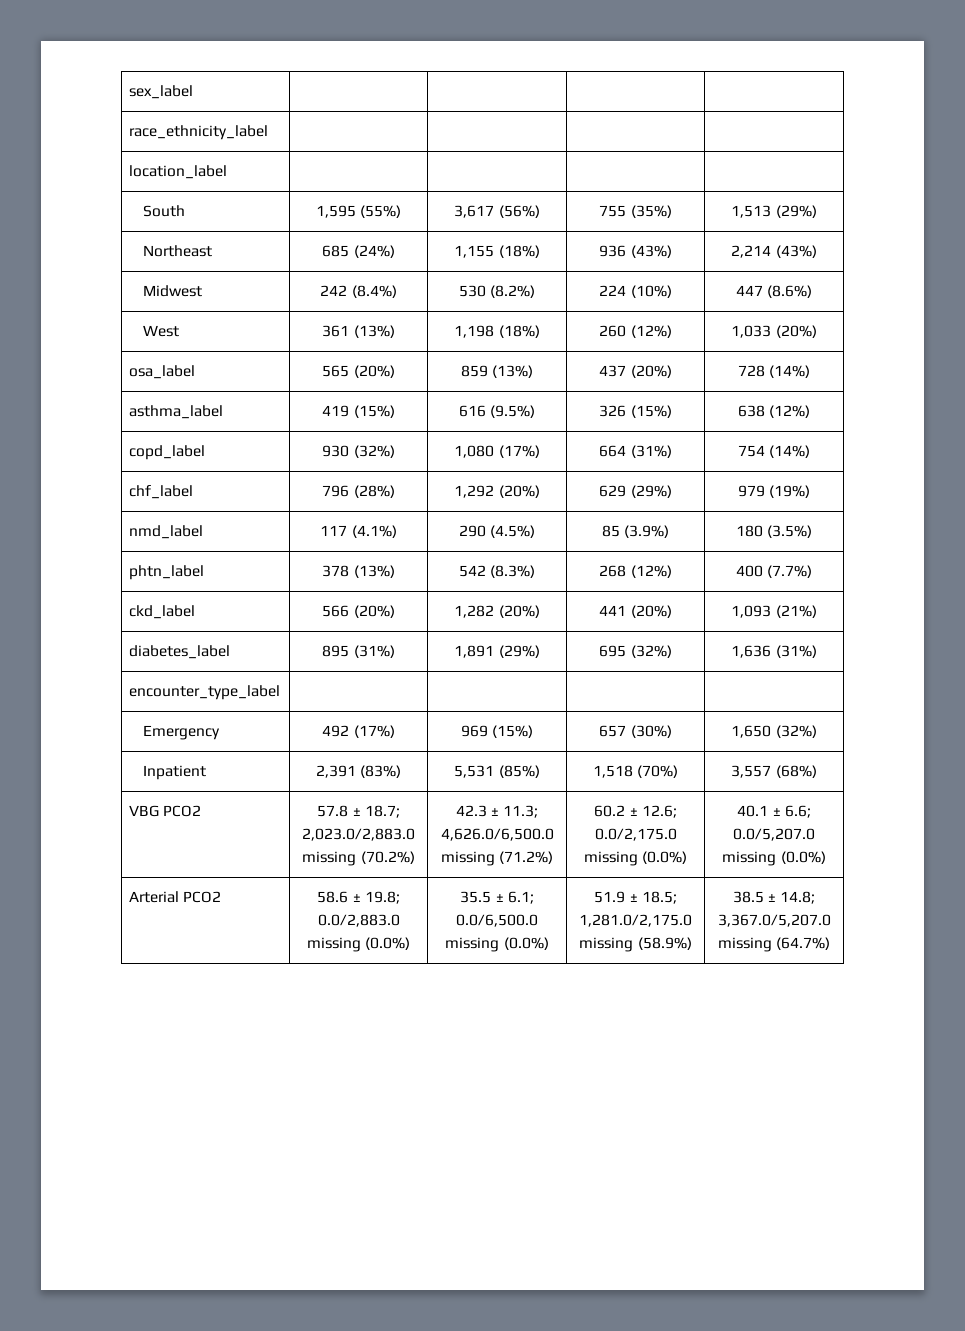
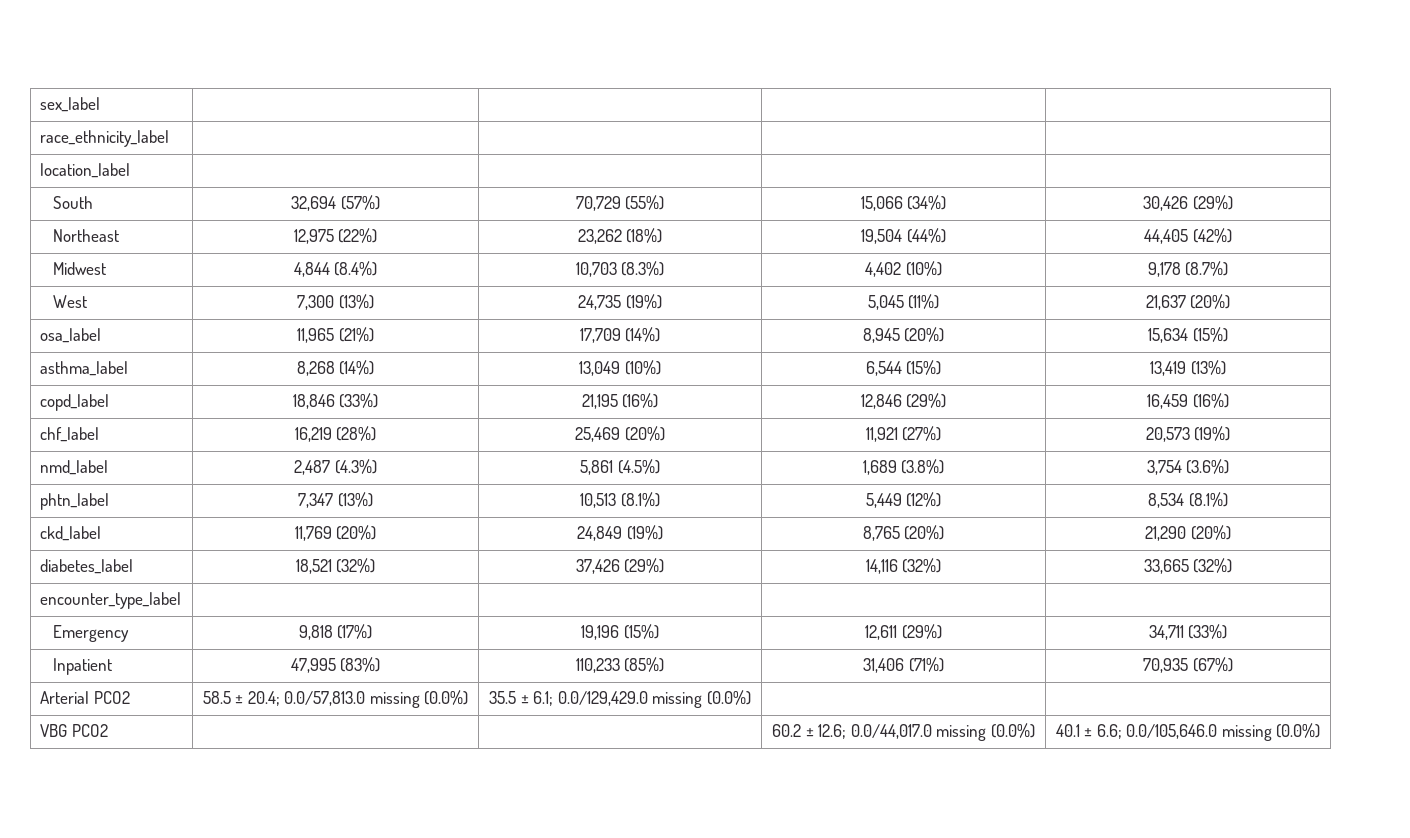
- South | 1,595 (55%) | 3,617 (56%) | 755 (35%) | 1,513 (29%)
- Northeast | 685 (24%) | 1,155 (18%) | 936 (43%) | 2,214 (43%)
+ South | 32,694 (57%) | 70,729 (55%) | 15,066 (34%) | 30,426 (29%)
+ Northeast | 12,975 (22%) | 23,262 (18%) | 19,504 (44%) | 44,405 (42%)
- Midwest | 242 (8.4%) | 530 (8.2%) | 224 (10%) | 447 (8.6%)
+ Midwest | 4,844 (8.4%) | 10,703 (8.3%) | 4,402 (10%) | 9,178 (8.7%)
- West | 361 (13%) | 1,198 (18%) | 260 (12%) | 1,033 (20%)
- osa_label | 565 (20%) | 859 (13%) | 437 (20%) | 728 (14%)
- asthma_label | 419 (15%) | 616 (9.5%) | 326 (15%) | 638 (12%)
- copd_label | 930 (32%) | 1,080 (17%) | 664 (31%) | 754 (14%)
+ West | 7,300 (13%) | 24,735 (19%) | 5,045 (11%) | 21,637 (20%)
+ osa_label | 11,965 (21%) | 17,709 (14%) | 8,945 (20%) | 15,634 (15%)
+ asthma_label | 8,268 (14%) | 13,049 (10%) | 6,544 (15%) | 13,419 (13%)
+ copd_label | 18,846 (33%) | 21,195 (16%) | 12,846 (29%) | 16,459 (16%)
- chf_label | 796 (28%) | 1,292 (20%) | 629 (29%) | 979 (19%)
+ chf_label | 16,219 (28%) | 25,469 (20%) | 11,921 (27%) | 20,573 (19%)
- nmd_label | 117 (4.1%) | 290 (4.5%) | 85 (3.9%) | 180 (3.5%)
+ nmd_label | 2,487 (4.3%) | 5,861 (4.5%) | 1,689 (3.8%) | 3,754 (3.6%)
- phtn_label | 378 (13%) | 542 (8.3%) | 268 (12%) | 400 (7.7%)
+ phtn_label | 7,347 (13%) | 10,513 (8.1%) | 5,449 (12%) | 8,534 (8.1%)
- ckd_label | 566 (20%) | 1,282 (20%) | 441 (20%) | 1,093 (21%)
+ ckd_label | 11,769 (20%) | 24,849 (19%) | 8,765 (20%) | 21,290 (20%)
- diabetes_label | 895 (31%) | 1,891 (29%) | 695 (32%) | 1,636 (31%)
+ diabetes_label | 18,521 (32%) | 37,426 (29%) | 14,116 (32%) | 33,665 (32%)
- Emergency | 492 (17%) | 969 (15%) | 657 (30%) | 1,650 (32%)
+ Emergency | 9,818 (17%) | 19,196 (15%) | 12,611 (29%) | 34,711 (33%)
- Inpatient | 2,391 (83%) | 5,531 (85%) | 1,518 (70%) | 3,557 (68%)
- VBG PCO2 | 57.8 ± 18.7; 2,023.0/2,883.0 missing (70.2%) | 42.3 ± 11.3; 4,626.0/6,500.0 missing (71.2%) | 60.2 ± 12.6; 0.0/2,175.0 missing (0.0%) | 40.1 ± 6.6; 0.0/5,207.0 missing (0.0%)
- Arterial PCO2 | 58.6 ± 19.8; 0.0/2,883.0 missing (0.0%) | 35.5 ± 6.1; 0.0/6,500.0 missing (0.0%) | 51.9 ± 18.5; 1,281.0/2,175.0 missing (58.9%) | 38.5 ± 14.8; 3,367.0/5,207.0 missing (64.7%)
+ Inpatient | 47,995 (83%) | 110,233 (85%) | 31,406 (71%) | 70,935 (67%)
+ Arterial PCO2 | 58.5 ± 20.4; 0.0/57,813.0 missing (0.0%) | 35.5 ± 6.1; 0.0/129,429.0 missing (0.0%) | |
+ VBG PCO2 | | | 60.2 ± 12.6; 0.0/44,017.0 missing (0.0%) | 40.1 ± 6.6; 0.0/105,646.0 missing (0.0%)

